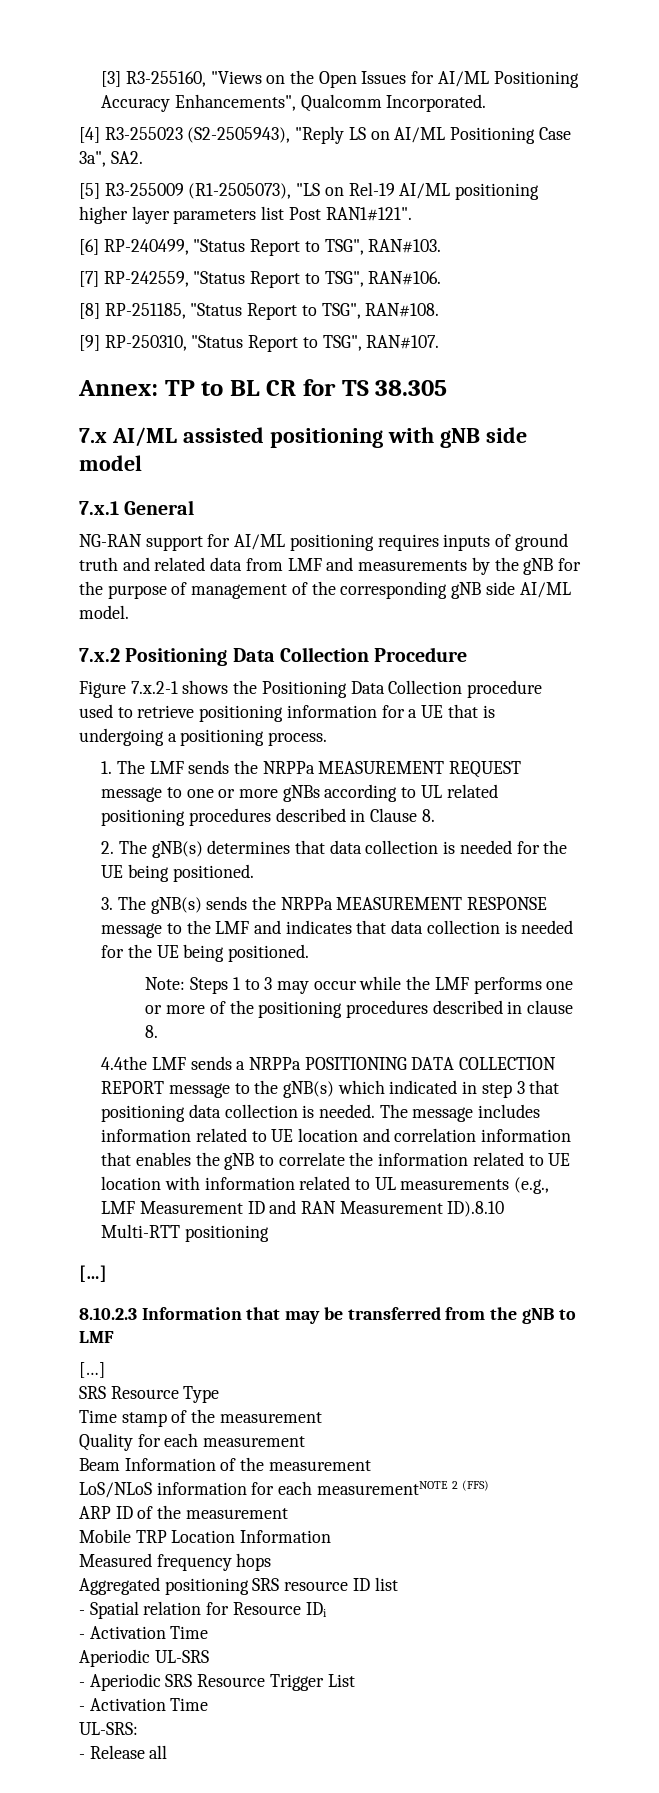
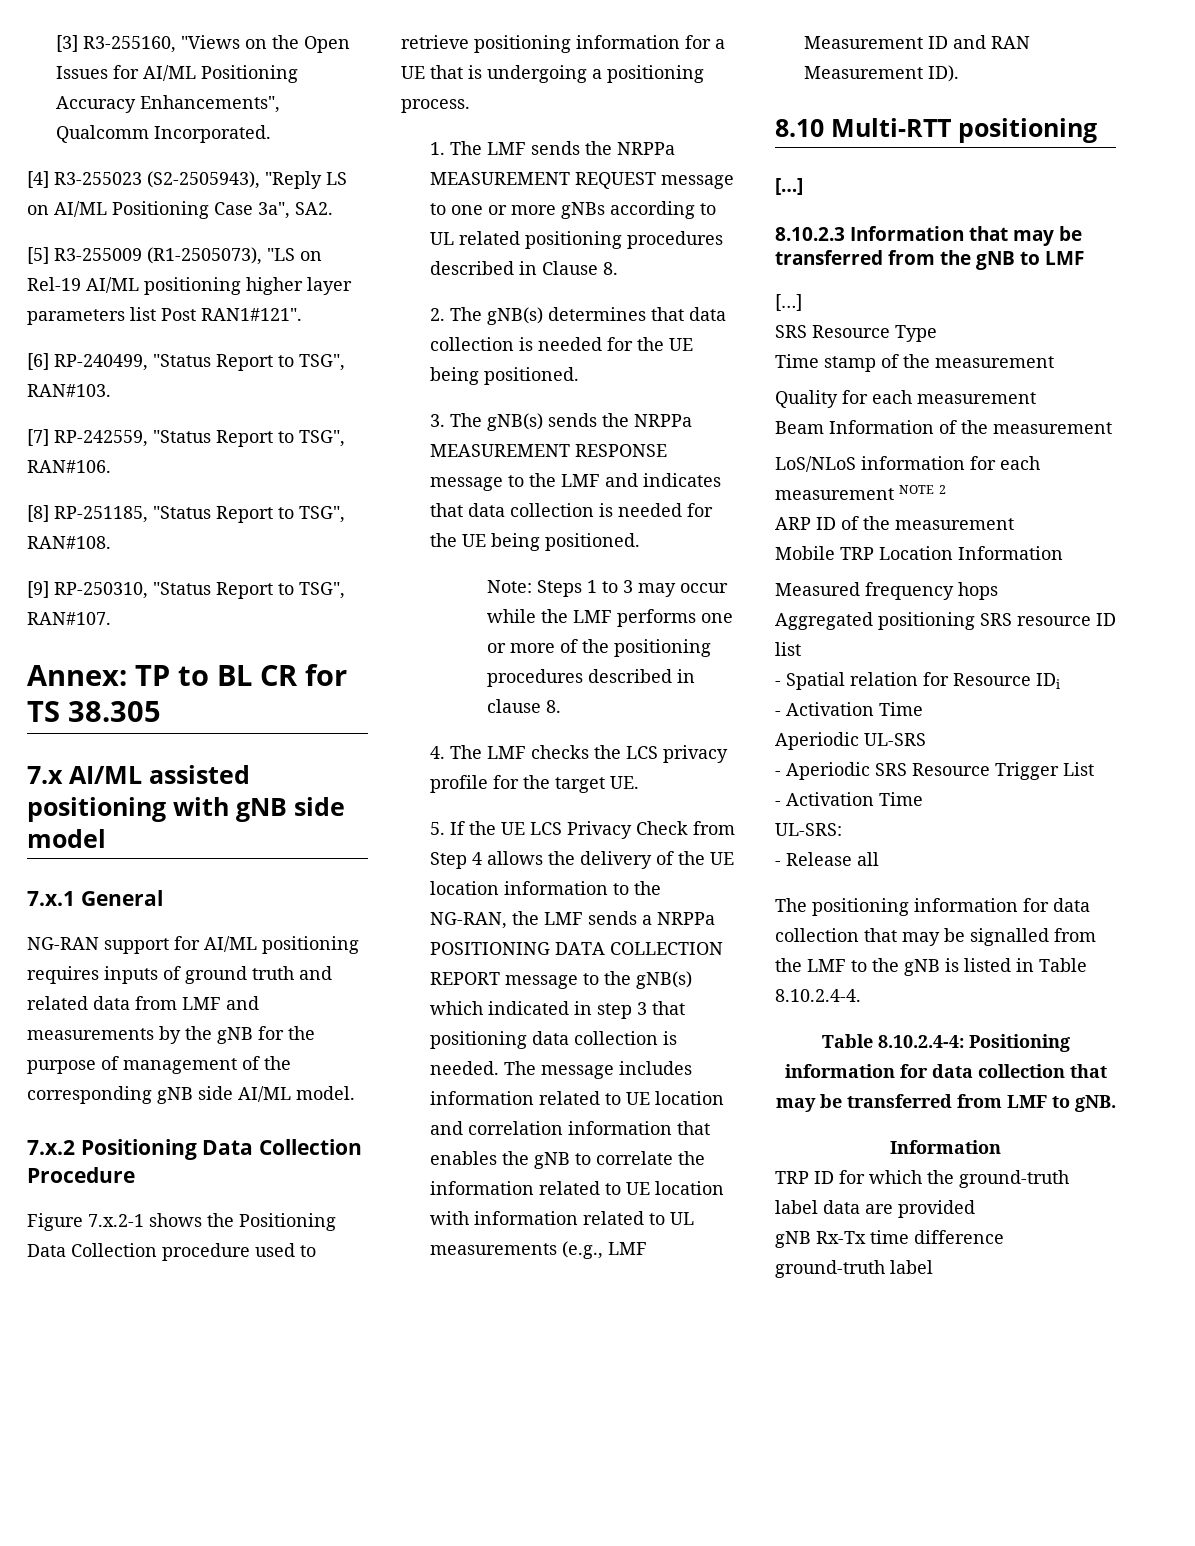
- 4.4the LMF sends a NRPPa POSITIONING DATA COLLECTION REPORT message to the gNB(s) which indicated in step 3 that positioning data collection is needed.
+ 4. The LMF checks the LCS privacy profile for the target UE.
+ 5. If the UE LCS Privacy Check from Step 4 allows the delivery of the UE location information to the NG-RAN, the LMF sends a NRPPa POSITIONING DATA COLLECTION REPORT message to the gNB(s) which indicated in step 3 that positioning data collection is needed.
- The message includes information related to UE location and correlation information that enables the gNB to correlate the information related to UE location with information related to UL measurements (e.g., LMF Measurement ID and RAN Measurement ID).8.10 Multi-RTT positioning
+ The message includes information related to UE location and correlation information that enables the gNB to correlate the information related to UE location with information related to UL measurements (e.g., LMF Measurement ID and RAN Measurement ID).
+ 8.10 Multi-RTT positioning
- LoS/NLoS information for each measurementNOTE 2 (FFS)
+ LoS/NLoS information for each measurement NOTE 2
+ The positioning information for data collection that may be signalled from the LMF to the gNB is listed in Table 8.10.2.4-4.
+ Table 8.10.2.4-4: Positioning information for data collection that may be transferred from LMF to gNB.
+ Information
+ TRP ID for which the ground-truth label data are provided
+ gNB Rx-Tx time difference ground-truth label

